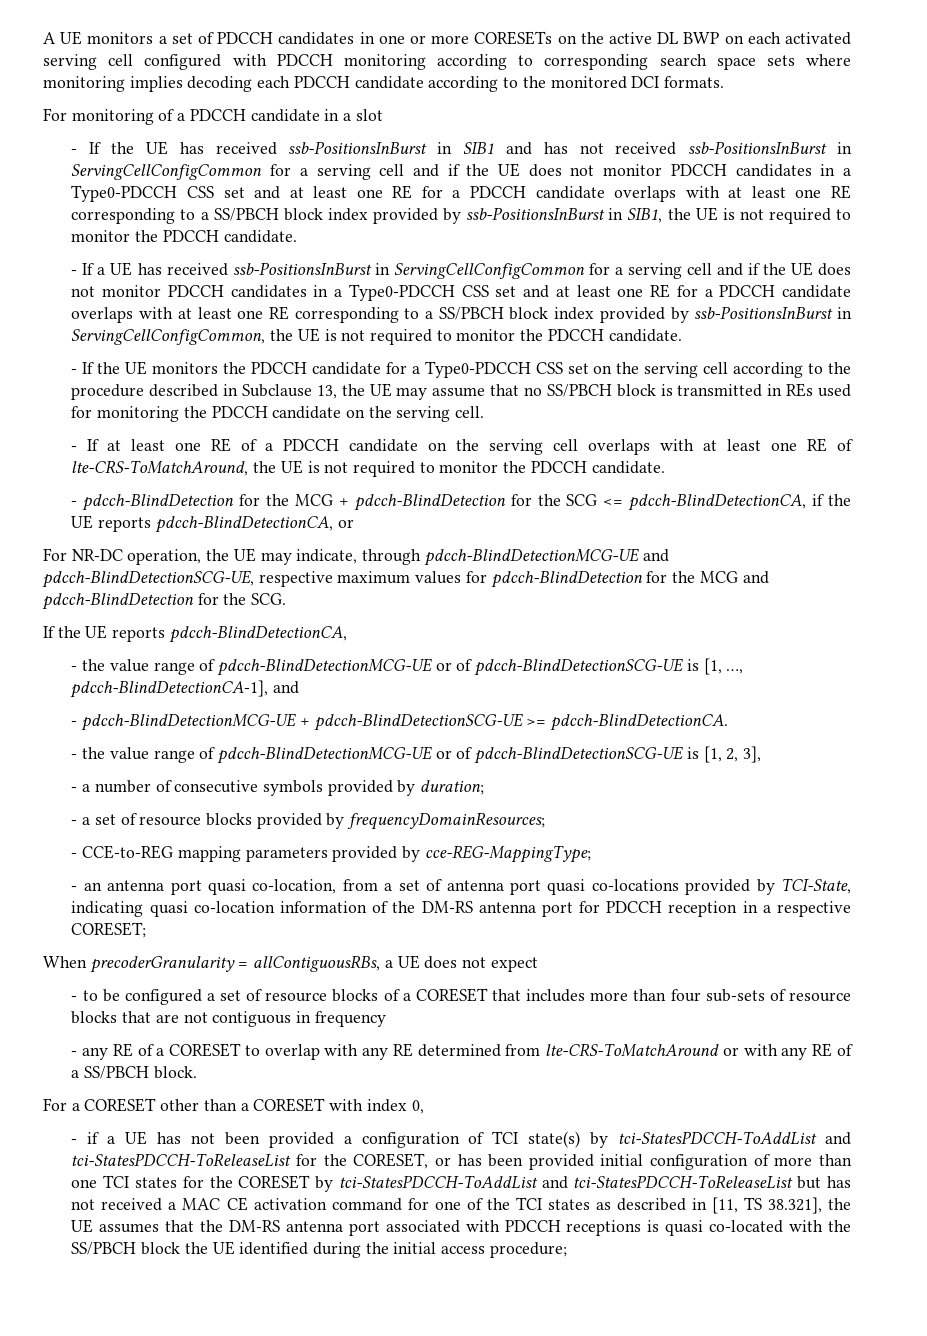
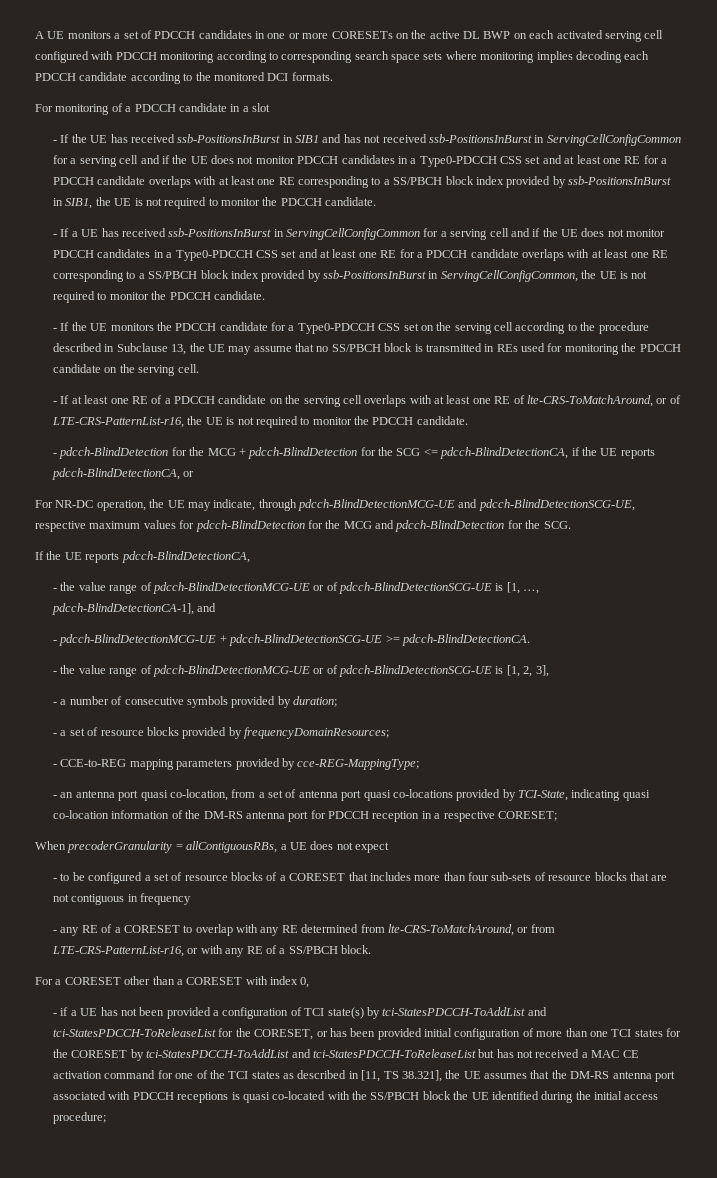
- - If at least one RE of a PDCCH candidate on the serving cell overlaps with at least one RE of lte-CRS-ToMatchAround, the UE is not required to monitor the PDCCH candidate.
+ - If at least one RE of a PDCCH candidate on the serving cell overlaps with at least one RE of lte-CRS-ToMatchAround, or of LTE-CRS-PatternList-r16, the UE is not required to monitor the PDCCH candidate.
- - any RE of a CORESET to overlap with any RE determined from lte-CRS-ToMatchAround or with any RE of a SS/PBCH block.
+ - any RE of a CORESET to overlap with any RE determined from lte-CRS-ToMatchAround, or from LTE-CRS-PatternList-r16, or with any RE of a SS/PBCH block.

